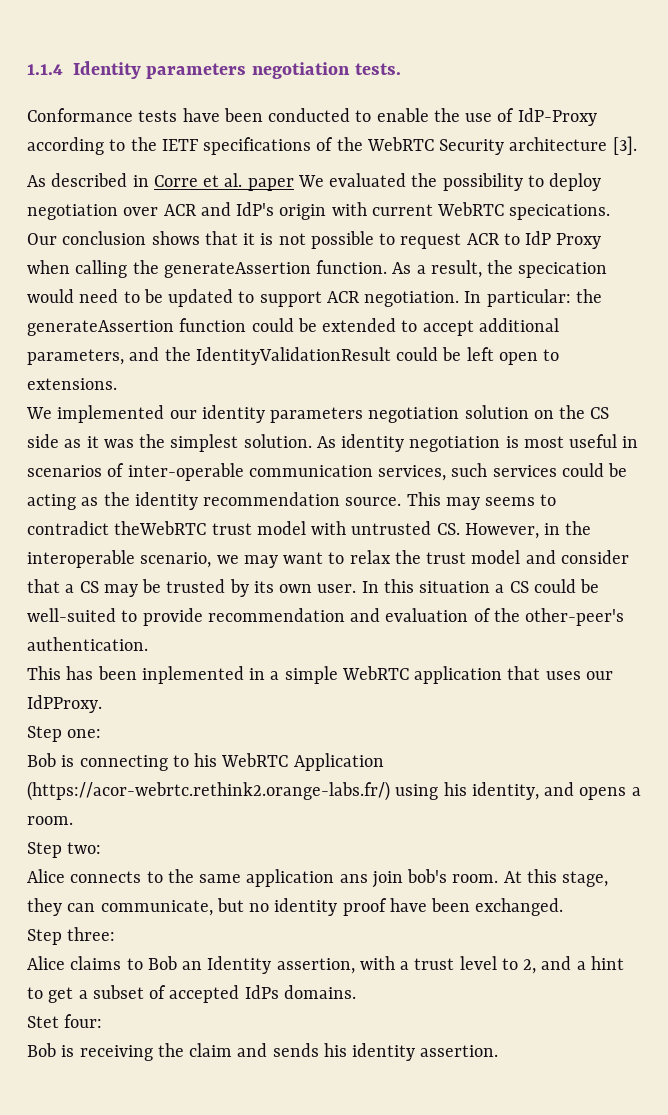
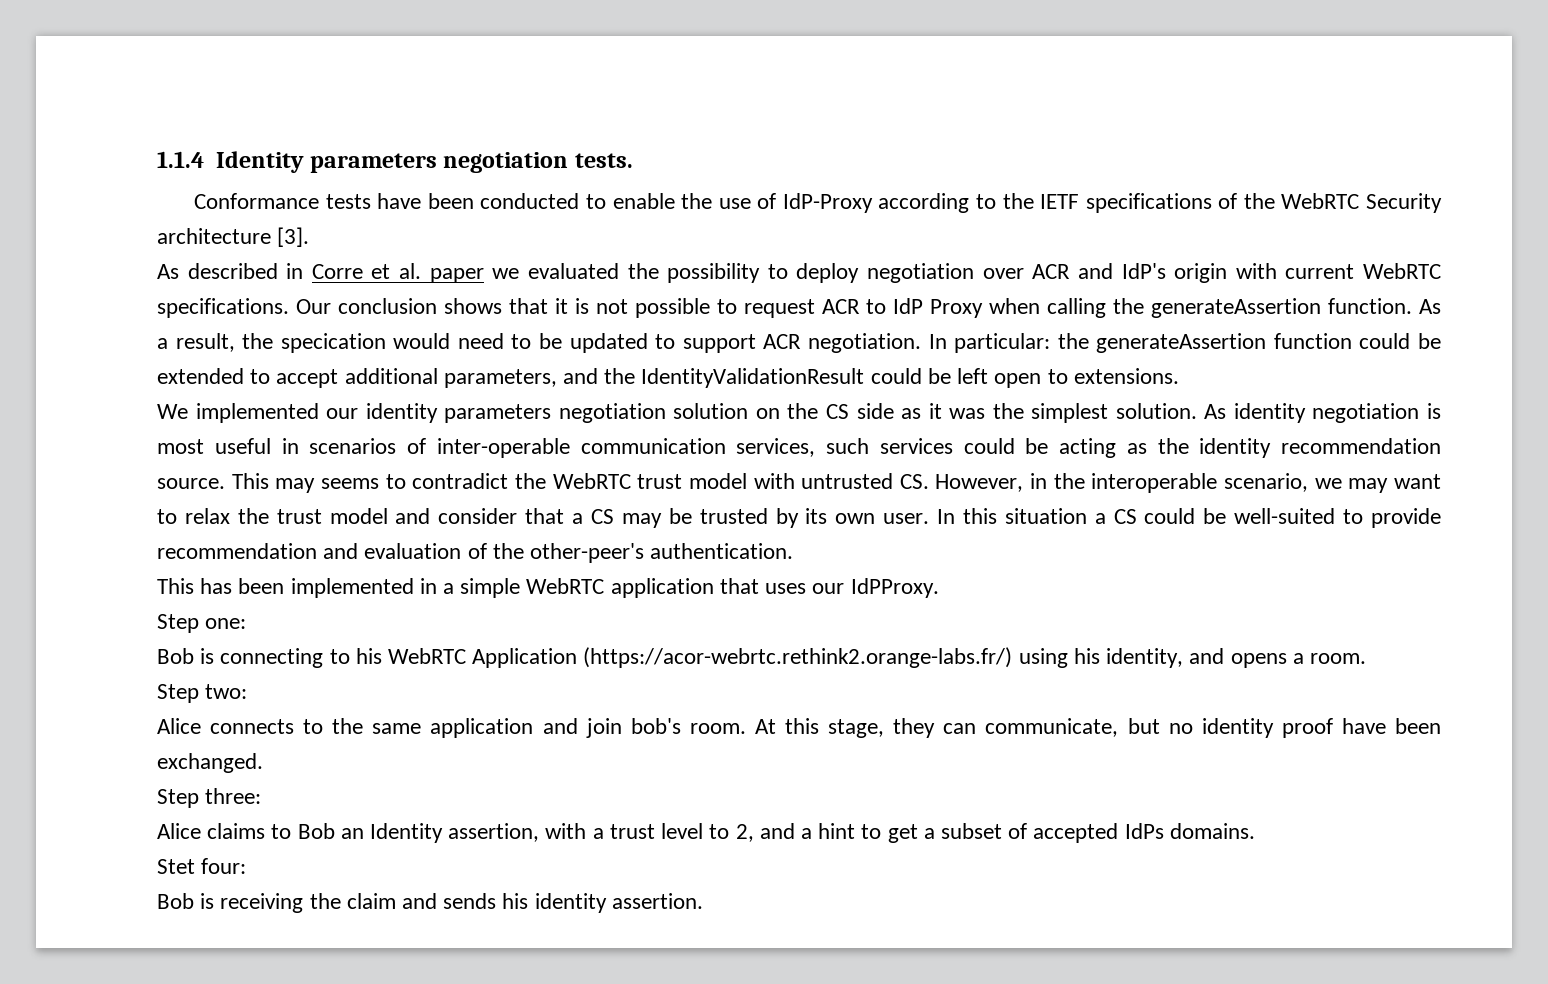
- As described in Corre et al. paper We evaluated the possibility to deploy negotiation over ACR and IdP's origin with current WebRTC specications.
+ As described in Corre et al. paper we evaluated the possibility to deploy negotiation over ACR and IdP's origin with current WebRTC specifications.
- This may seems to contradict theWebRTC trust model with untrusted CS. However, in the interoperable scenario, we may want to relax the trust model and consider that a CS may be trusted by its own user.
+ This may seems to contradict the WebRTC trust model with untrusted CS. However, in the interoperable scenario, we may want to relax the trust model and consider that a CS may be trusted by its own user.
- This has been inplemented in a simple WebRTC application that uses our IdPProxy.
+ This has been implemented in a simple WebRTC application that uses our IdPProxy.
- Alice connects to the same application ans join bob's room.
+ Alice connects to the same application and join bob's room.

